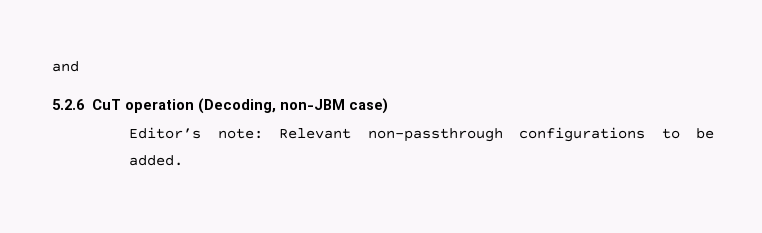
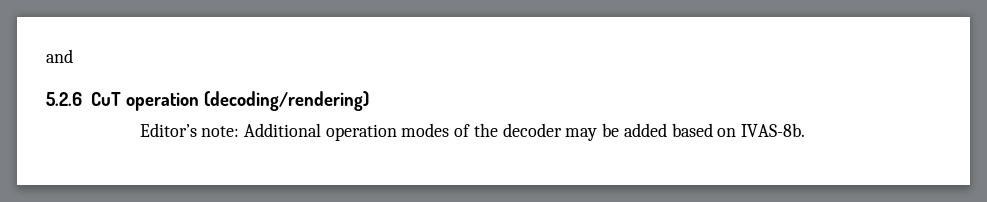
- 5.2.6 CuT operation (Decoding, non-JBM case)
+ 5.2.6 CuT operation (decoding/rendering)
- Editor’s note: Relevant non-passthrough configurations to be added.
+ Editor’s note: Additional operation modes of the decoder may be added based on IVAS-8b.

